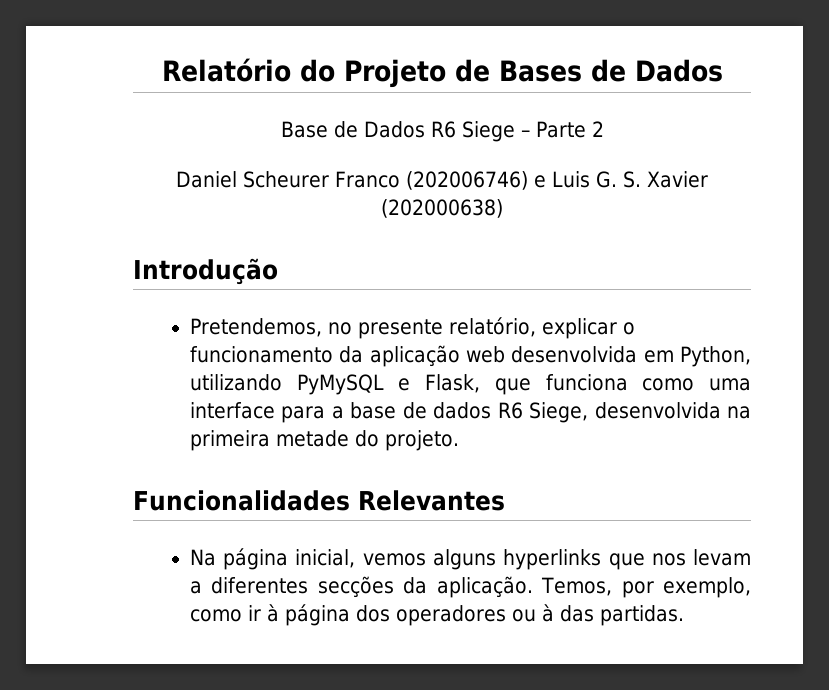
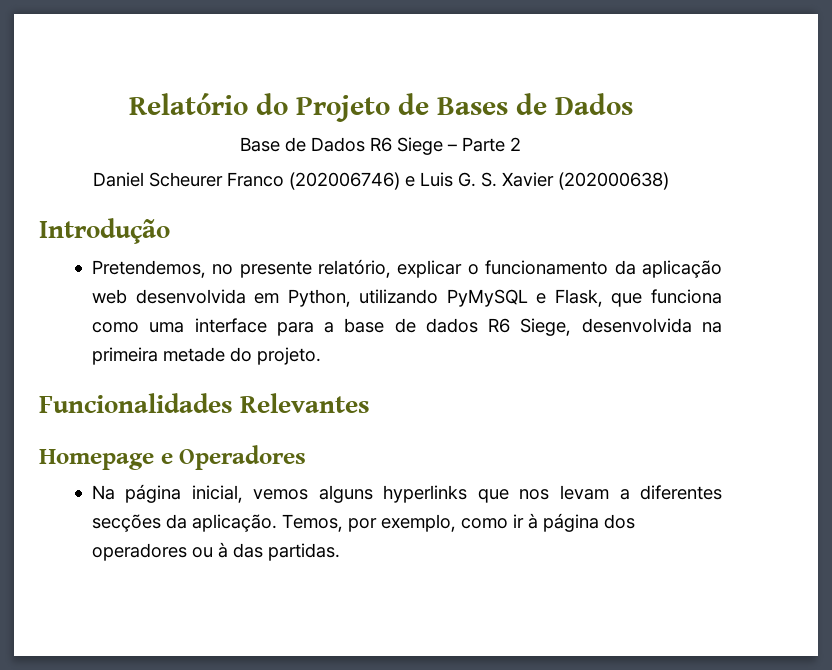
+ Homepage e Operadores

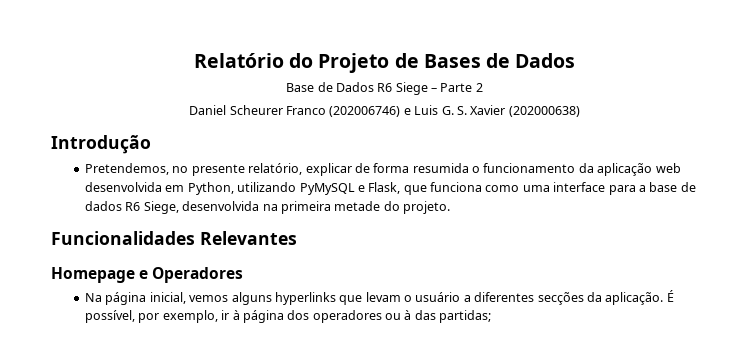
- Pretendemos, no presente relatório, explicar o funcionamento da aplicação web desenvolvida em Python, utilizando PyMySQL e Flask, que funciona como uma interface para a base de dados R6 Siege, desenvolvida na primeira metade do projeto.
+ Pretendemos, no presente relatório, explicar de forma resumida o funcionamento da aplicação web desenvolvida em Python, utilizando PyMySQL e Flask, que funciona como uma interface para a base de dados R6 Siege, desenvolvida na primeira metade do projeto.
- Na página inicial, vemos alguns hyperlinks que nos levam a diferentes secções da aplicação.
+ Na página inicial, vemos alguns hyperlinks que levam o usuário a diferentes secções da aplicação.
- Temos, por exemplo, como ir à página dos operadores ou à das partidas.
+ É possível, por exemplo, ir à página dos operadores ou à das partidas;

